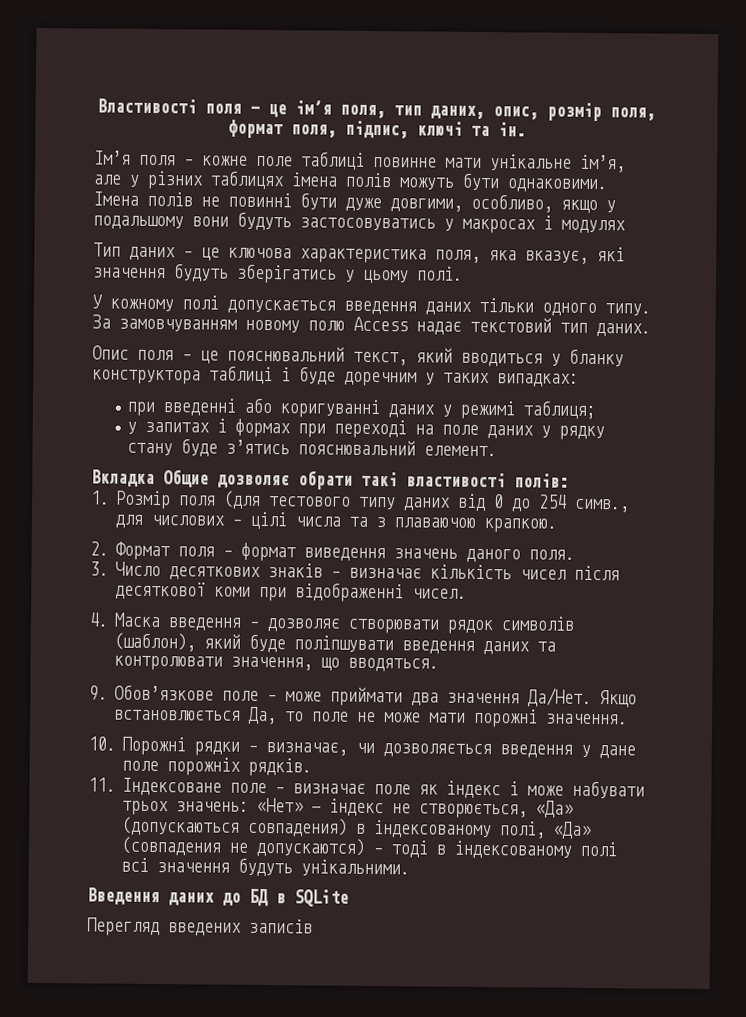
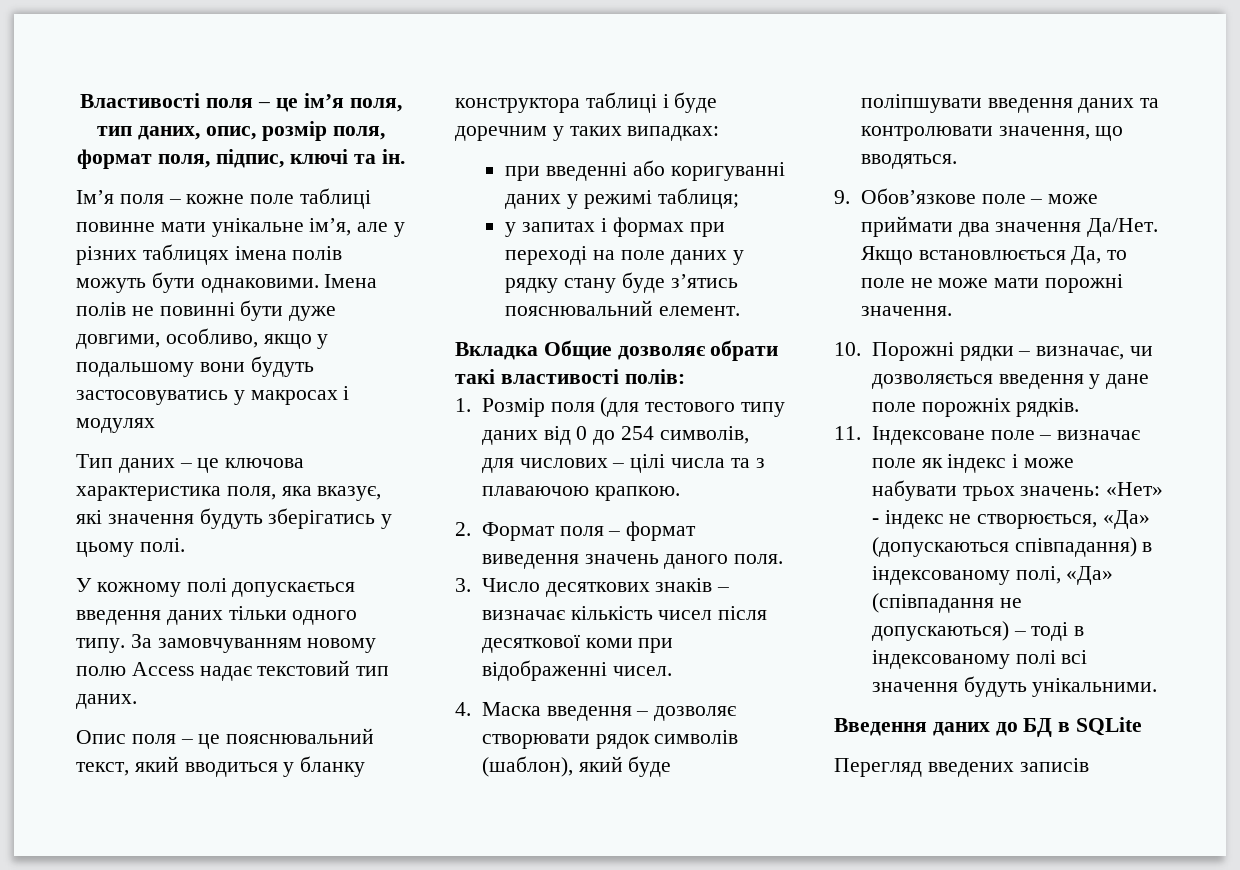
- 1. Розмір поля (для тестового типу даних від 0 до 254 симв., для числових – цілі числа та з плаваючою крапкою.
+ 1. Розмір поля (для тестового типу даних від 0 до 254 символів, для числових – цілі числа та з плаваючою крапкою.
- 11. Індексоване поле – визначає поле як індекс і може набувати трьох значень: «Нет» - індекс не створюється, «Да» (допускаються совпадения) в індексованому полі, «Да» (совпадения не допускаются) – тоді в індексованому полі всі значення будуть унікальними.
+ 11. Індексоване поле – визначає поле як індекс і може набувати трьох значень: «Нет» - індекс не створюється, «Да» (допускаються співпадання) в індексованому полі, «Да» (співпадання не допускаються) – тоді в індексованому полі всі значення будуть унікальними.

